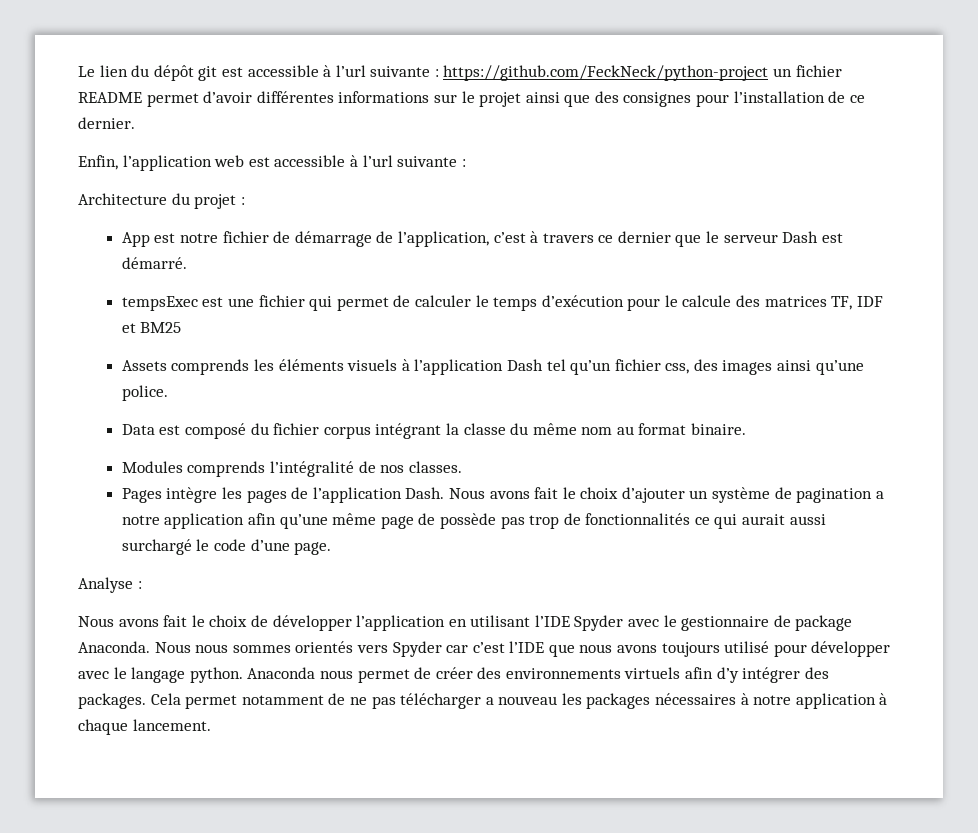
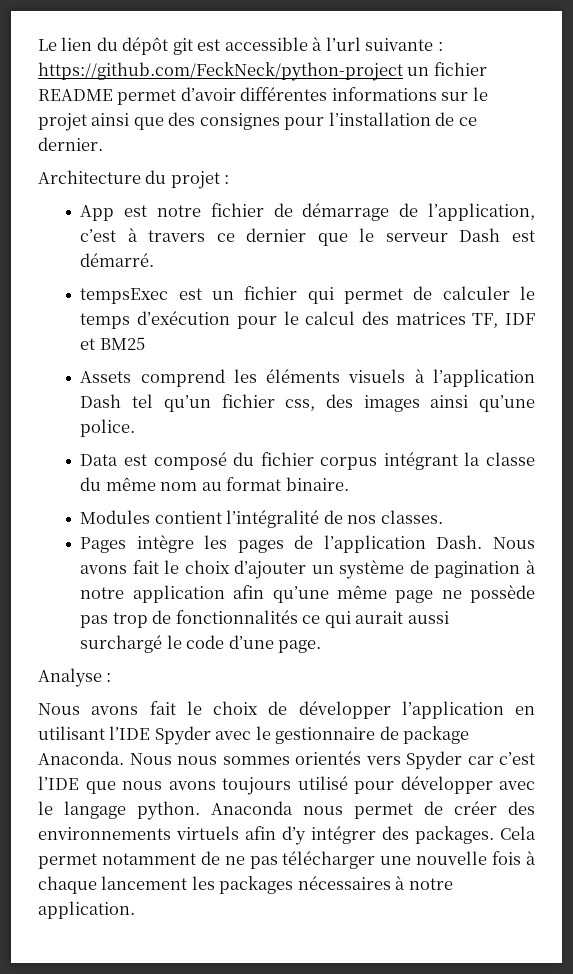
- Enfin, l’application web est accessible à l’url suivante :
- tempsExec est une fichier qui permet de calculer le temps d’exécution pour le calcule des matrices TF, IDF et BM25
+ tempsExec est un fichier qui permet de calculer le temps d’exécution pour le calcul des matrices TF, IDF et BM25
- Assets comprends les éléments visuels à l’application Dash tel qu’un fichier css, des images ainsi qu’une police.
+ Assets comprend les éléments visuels à l’application Dash tel qu’un fichier css, des images ainsi qu’une police.
- Modules comprends l’intégralité de nos classes.
+ Modules contient l’intégralité de nos classes.
- Nous avons fait le choix d’ajouter un système de pagination a notre application afin qu’une même page de possède pas trop de fonctionnalités ce qui aurait aussi surchargé le code d’une page.
+ Nous avons fait le choix d’ajouter un système de pagination à notre application afin qu’une même page ne possède pas trop de fonctionnalités ce qui aurait aussi surchargé le code d’une page.
- Cela permet notamment de ne pas télécharger a nouveau les packages nécessaires à notre application à chaque lancement.
+ Cela permet notamment de ne pas télécharger une nouvelle fois à chaque lancement les packages nécessaires à notre application.

